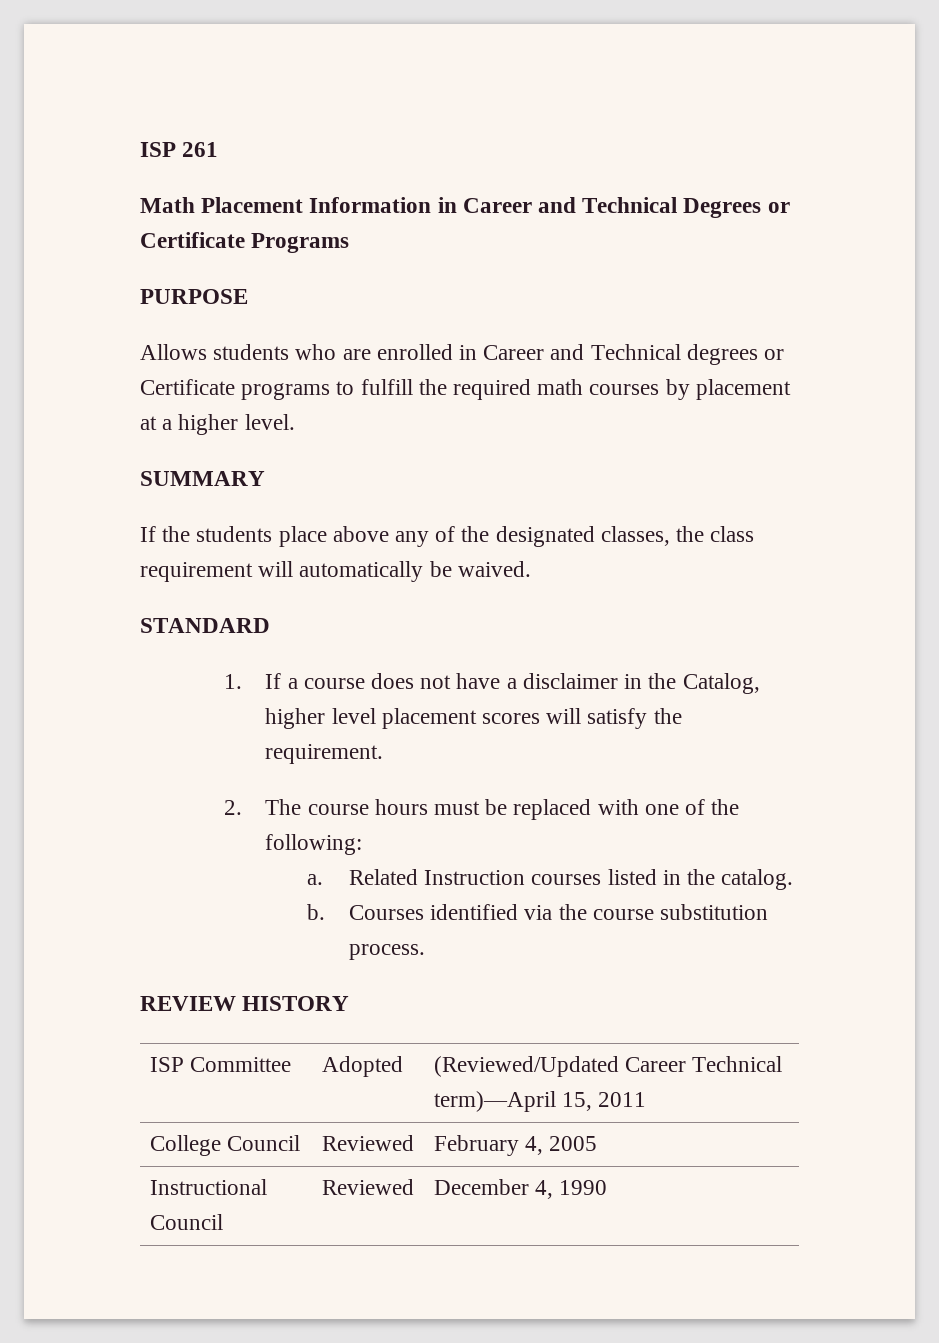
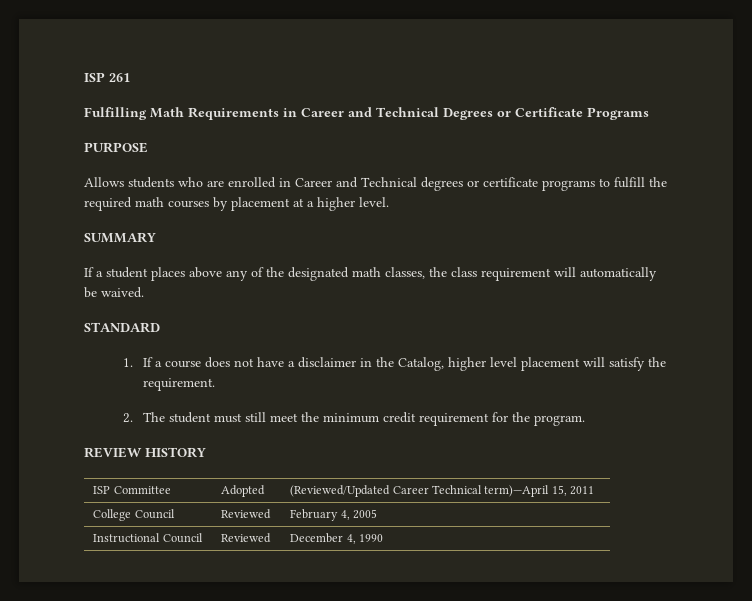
- Math Placement Information in Career and Technical Degrees or Certificate Programs
+ Fulfilling Math Requirements in Career and Technical Degrees or Certificate Programs
- Allows students who are enrolled in Career and Technical degrees or Certificate programs to fulfill the required math courses by placement at a higher level.
+ Allows students who are enrolled in Career and Technical degrees or certificate programs to fulfill the required math courses by placement at a higher level.
- If the students place above any of the designated classes, the class requirement will automatically be waived.
+ If a student places above any of the designated math classes, the class requirement will automatically be waived.
- 1. If a course does not have a disclaimer in the Catalog, higher level placement scores will satisfy the requirement.
+ 1. If a course does not have a disclaimer in the Catalog, higher level placement will satisfy the requirement.
- 2. The course hours must be replaced with one of the following:
- a. Related Instruction courses listed in the catalog.
- b. Courses identified via the course substitution process.
+ 2. The student must still meet the minimum credit requirement for the program.

